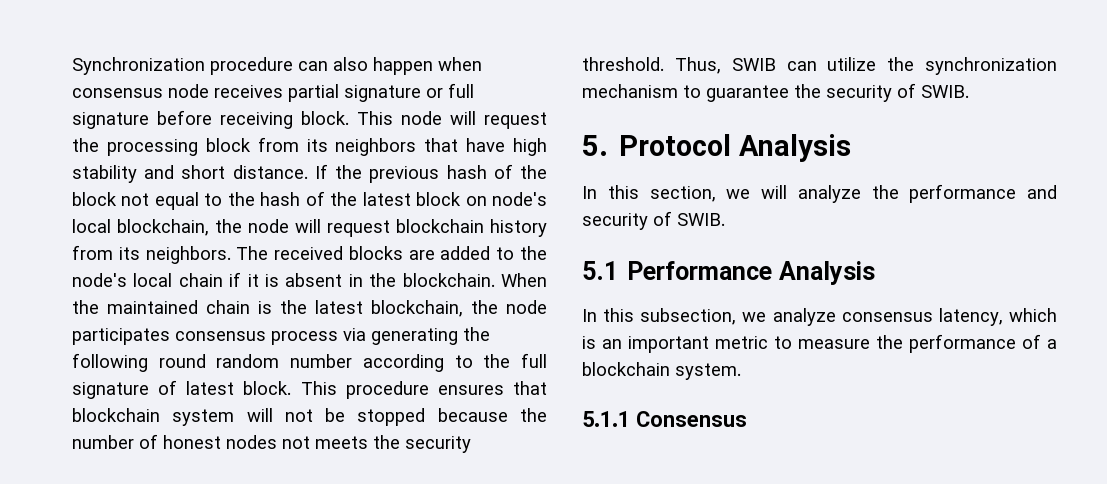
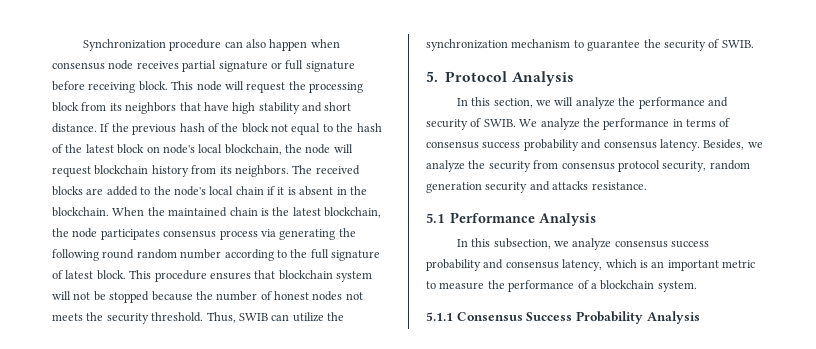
+ We analyze the performance in terms of consensus success probability and consensus latency. Besides, we analyze the security from consensus protocol security, random generation security and attacks resistance.
- In this subsection, we analyze consensus latency, which is an important metric to measure the performance of a blockchain system.
+ In this subsection, we analyze consensus success probability and consensus latency, which is an important metric to measure the performance of a blockchain system.
- 5.1.1 Consensus
+ 5.1.1 Consensus Success Probability Analysis

